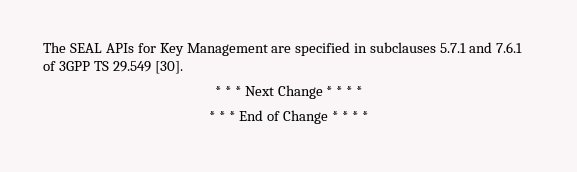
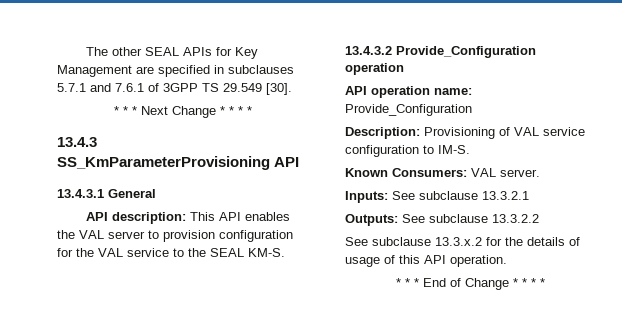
- The SEAL APIs for Key Management are specified in subclauses 5.7.1 and 7.6.1 of 3GPP TS 29.549 [30].
+ The other SEAL APIs for Key Management are specified in subclauses 5.7.1 and 7.6.1 of 3GPP TS 29.549 [30].
+ 13.4.3 SS_KmParameterProvisioning API
+ 13.4.3.1 General
+ API description: This API enables the VAL server to provision configuration for the VAL service to the SEAL KM-S.
+ 13.4.3.2 Provide_Configuration operation
+ API operation name: Provide_Configuration
+ Description: Provisioning of VAL service configuration to IM-S.
+ Known Consumers: VAL server.
+ Inputs: See subclause 13.3.2.1
+ Outputs: See subclause 13.3.2.2
+ See subclause 13.3.x.2 for the details of usage of this API operation.

